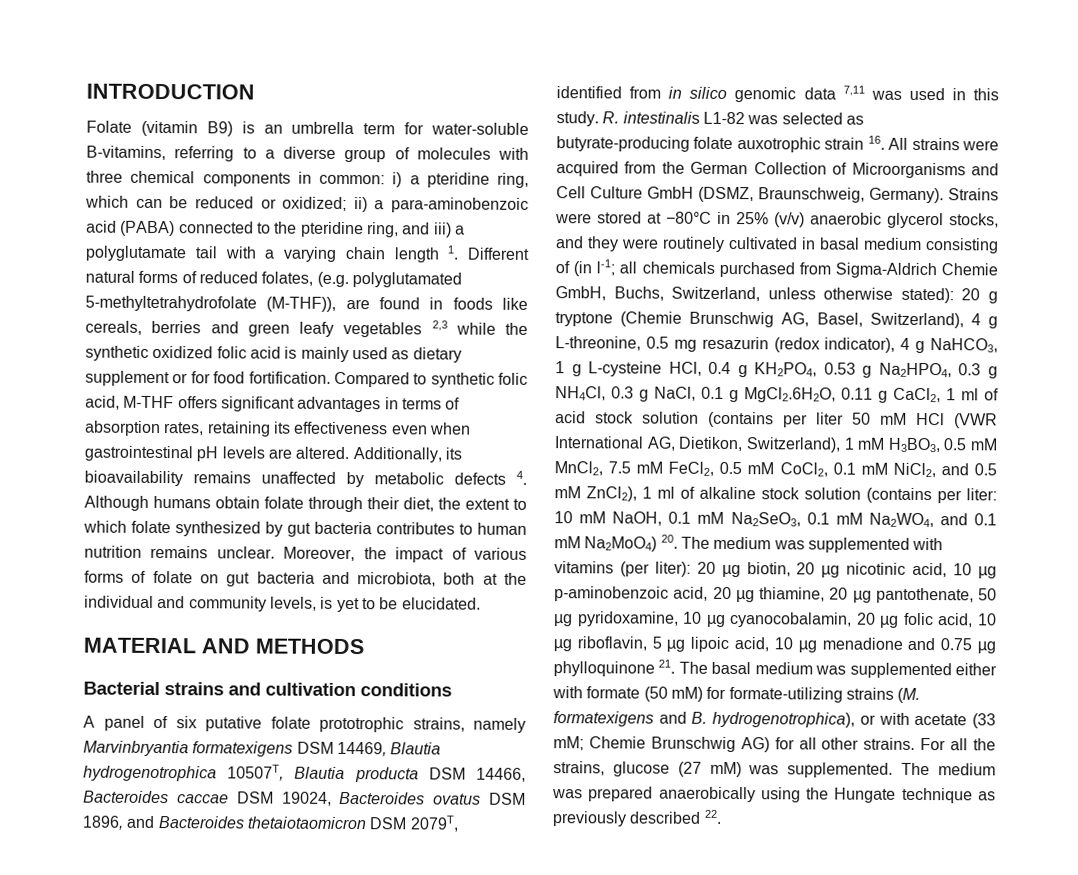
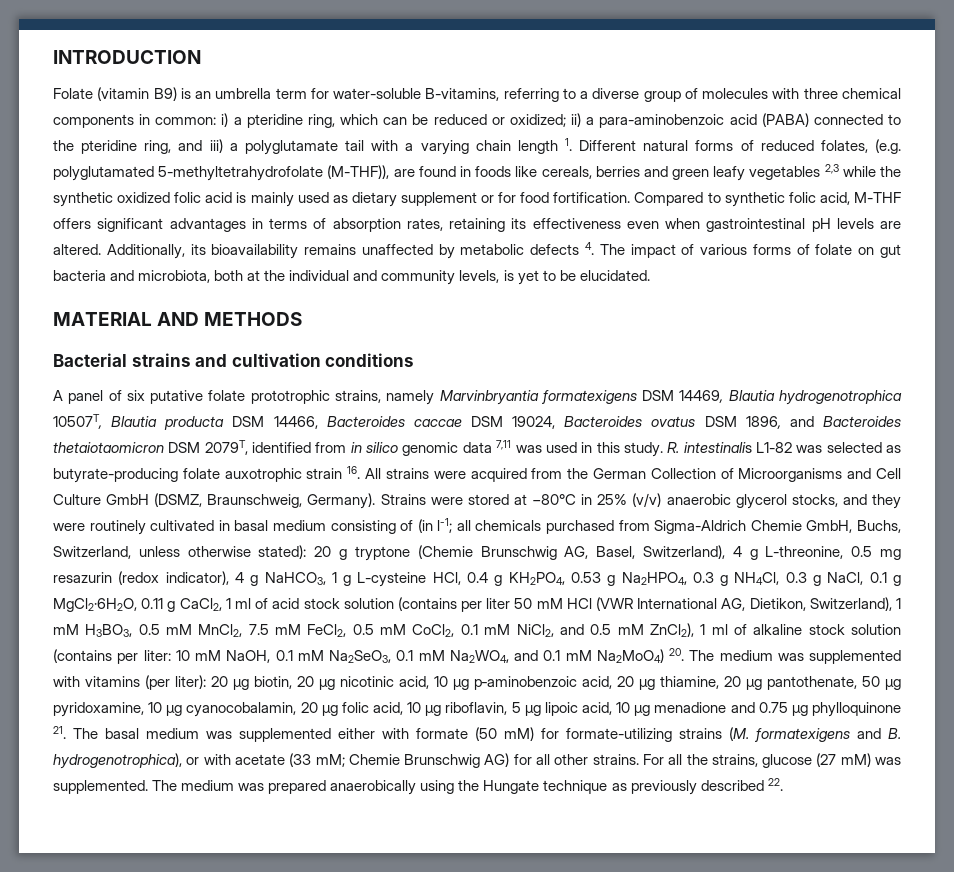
- Additionally, its bioavailability remains unaffected by metabolic defects 4. Although humans obtain folate through their diet, the extent to which folate synthesized by gut bacteria contributes to human nutrition remains unclear. Moreover, the impact of various forms of folate on gut bacteria and microbiota, both at the individual and community levels, is yet to be elucidated.
+ Additionally, its bioavailability remains unaffected by metabolic defects 4. The impact of various forms of folate on gut bacteria and microbiota, both at the individual and community levels, is yet to be elucidated.
- 20 g tryptone (Chemie Brunschwig AG, Basel, Switzerland), 4 g L-threonine, 0.5 mg resazurin (redox indicator), 4 g NaHCO3, 1 g L-cysteine HCl, 0.4 g KH2PO4, 0.53 g Na2HPO4, 0.3 g NH4Cl, 0.3 g NaCl, 0.1 g MgCl2.6H2O, 0.11 g CaCl2, 1 ml of acid stock solution (contains per liter 50 mM HCl (VWR International AG, Dietikon, Switzerland), 1 mM H3BO3, 0.5 mM MnCl2, 7.5 mM FeCl2, 0.5 mM CoCl2, 0.1 mM NiCl2, and 0.5 mM ZnCl2), 1 ml of alkaline stock solution (contains per liter:
+ 20 g tryptone (Chemie Brunschwig AG, Basel, Switzerland), 4 g L-threonine, 0.5 mg resazurin (redox indicator), 4 g NaHCO3, 1 g L-cysteine HCl, 0.4 g KH2PO4, 0.53 g Na2HPO4, 0.3 g NH4Cl, 0.3 g NaCl, 0.1 g MgCl2‧6H2O, 0.11 g CaCl2, 1 ml of acid stock solution (contains per liter 50 mM HCl (VWR International AG, Dietikon, Switzerland), 1 mM H3BO3, 0.5 mM MnCl2, 7.5 mM FeCl2, 0.5 mM CoCl2, 0.1 mM NiCl2, and 0.5 mM ZnCl2), 1 ml of alkaline stock solution (contains per liter:

